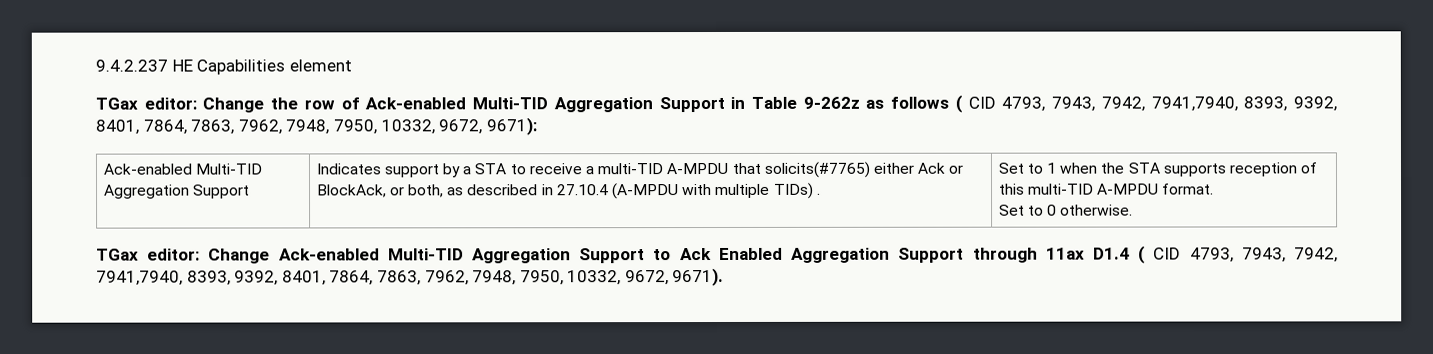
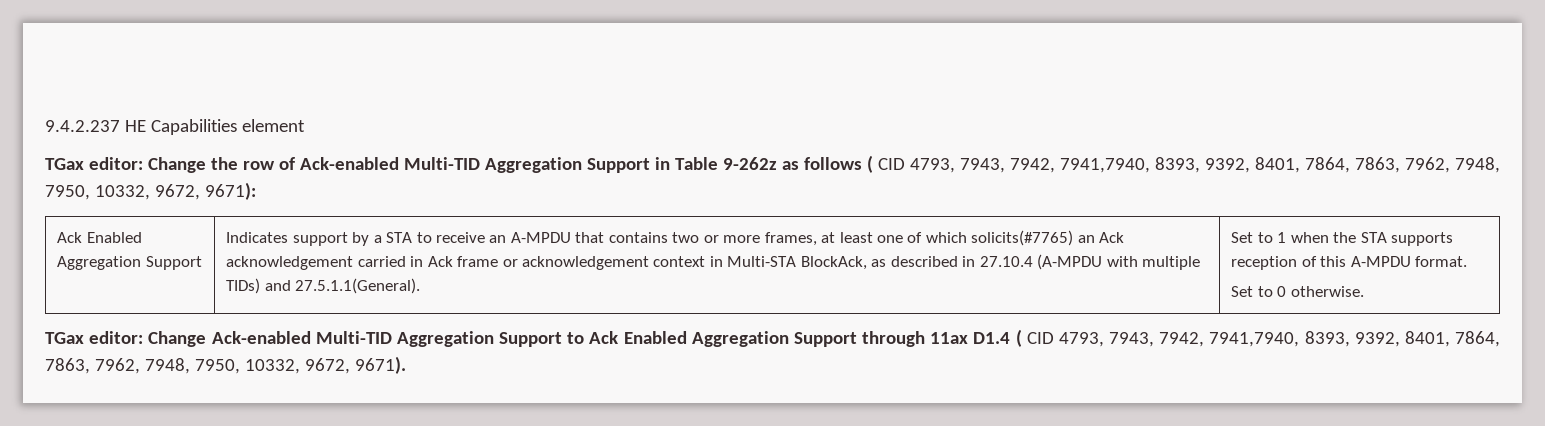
  TGax editor: Change the row of Ack-enabled Multi-TID Aggregation Support in Table 9-262z as follows ( CID 4793, 7943, 7942, 7941,7940, 8393, 9392, 8401, 7864, 7863, 7962, 7948, 7950, 10332, 9672, 9671):
- Ack-enabled Multi-TID Aggregation Support
+ Ack Enabled Aggregation Support
- Indicates support by a STA to receive a multi-TID A-MPDU that solicits(#7765) either Ack or BlockAck, or both, as described in 27.10.4 (A-MPDU with multiple TIDs) .
+ Indicates support by a STA to receive an A-MPDU that contains two or more frames, at least one of which solicits(#7765) an Ack acknowledgement carried in Ack frame or acknowledgement context in Multi-STA BlockAck, as described in 27.10.4 (A-MPDU with multiple TIDs) and 27.5.1.1(General).
- Set to 1 when the STA supports reception of this multi-TID A-MPDU format.
+ Set to 1 when the STA supports reception of this A-MPDU format.

